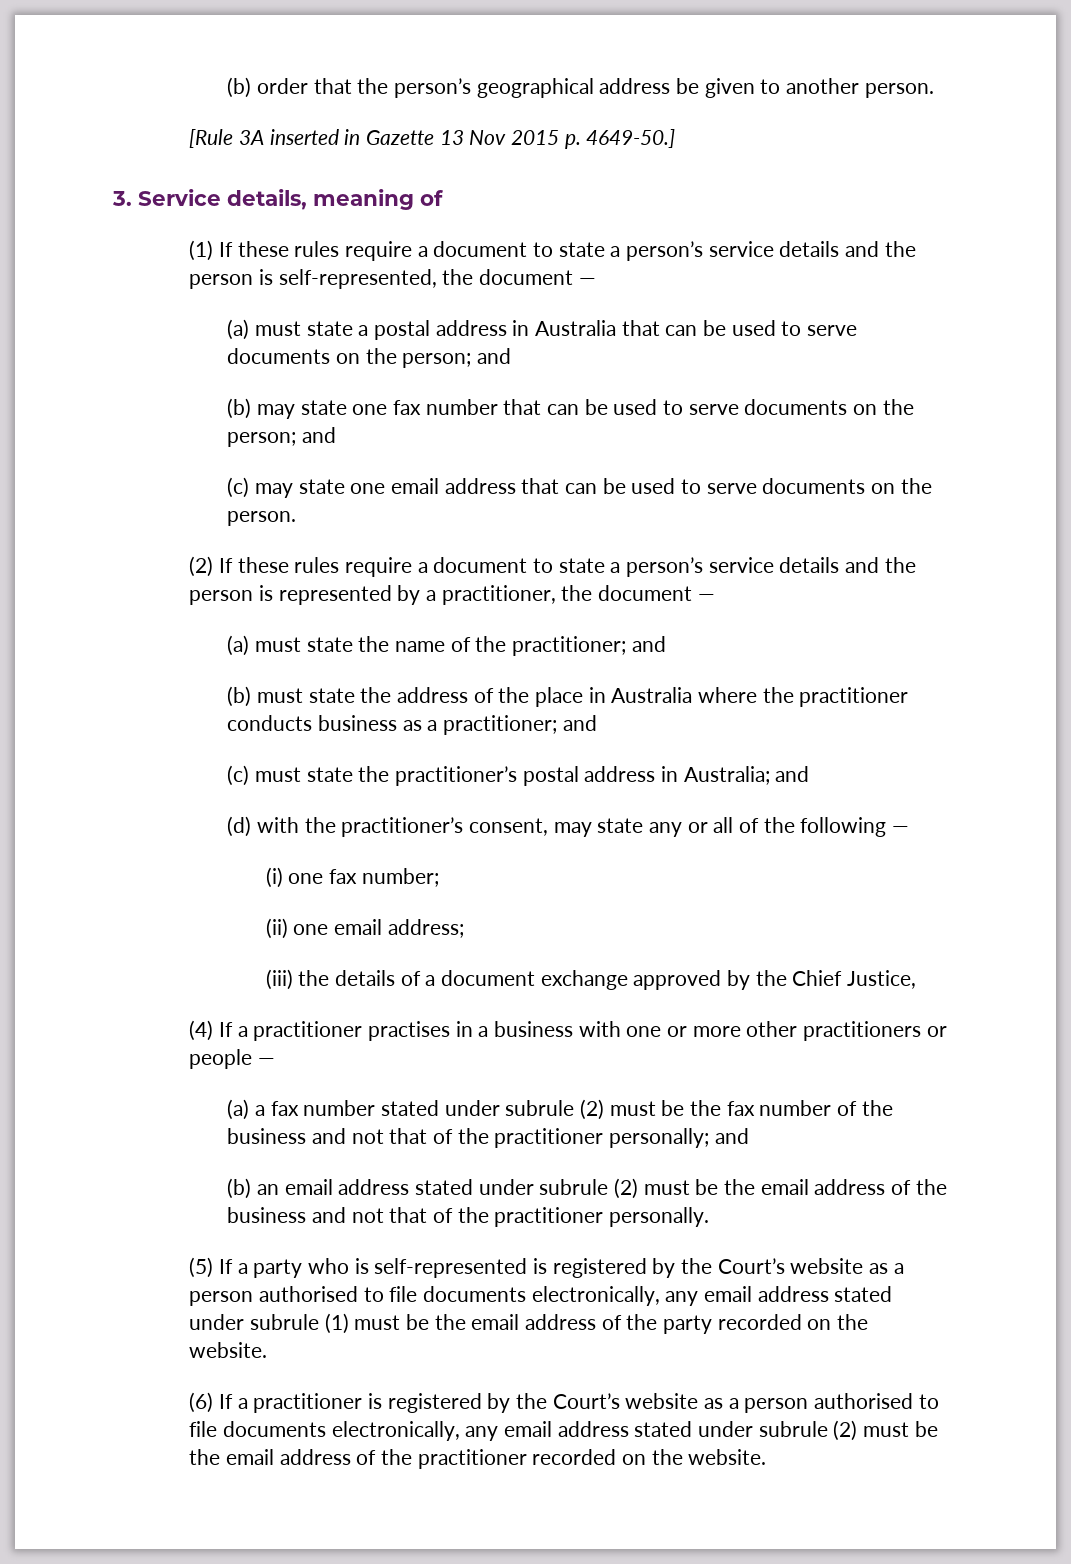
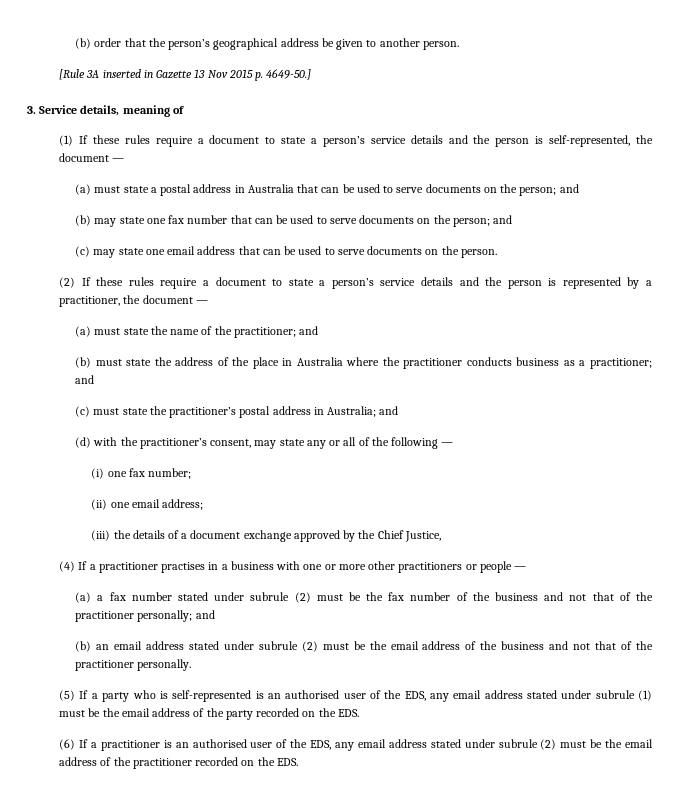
- (5) If a party who is self-represented is registered by the Court’s website as a person authorised to file documents electronically, any email address stated under subrule (1) must be the email address of the party recorded on the website.
+ (5) If a party who is self-represented is an authorised user of the EDS, any email address stated under subrule (1) must be the email address of the party recorded on the EDS.
- (6) If a practitioner is registered by the Court’s website as a person authorised to file documents electronically, any email address stated under subrule (2) must be the email address of the practitioner recorded on the website.
+ (6) If a practitioner is an authorised user of the EDS, any email address stated under subrule (2) must be the email address of the practitioner recorded on the EDS.

